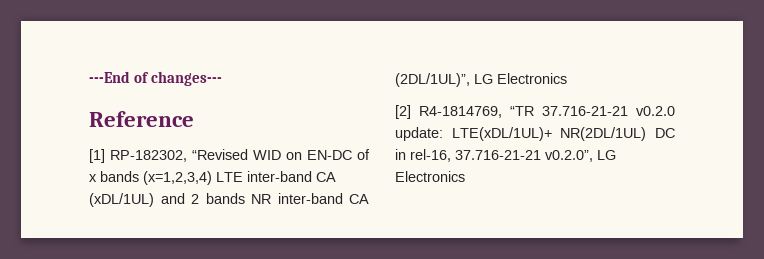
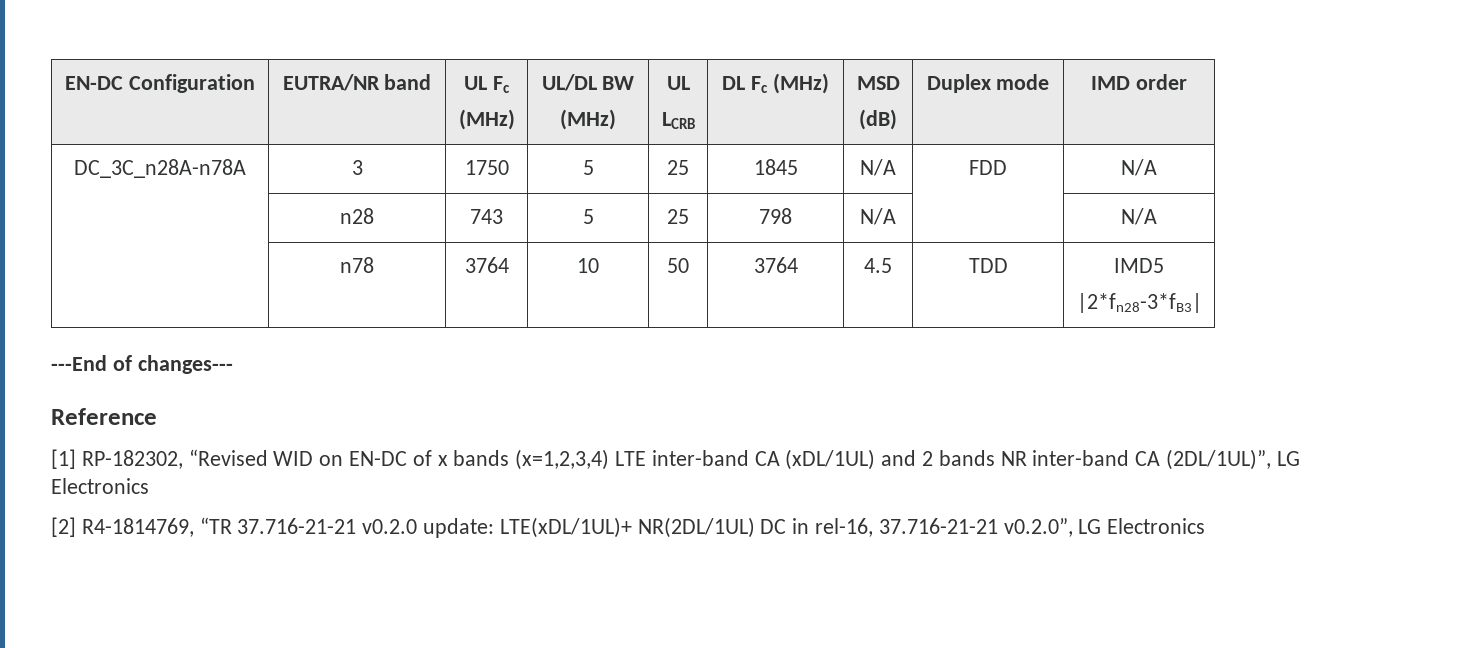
+ EN-DC Configuration | EUTRA/NR band | UL Fc
+ (MHz) | UL/DL BW
+ (MHz) | UL
+ LCRB | DL Fc (MHz) | MSD
+ (dB) | Duplex mode | IMD order
+ DC_3C_n28A-n78A | 3 | 1750 | 5 | 25 | 1845 | N/A | FDD | N/A
+ | n28 | 743 | 5 | 25 | 798 | N/A | | N/A
+ | n78 | 3764 | 10 | 50 | 3764 | 4.5 | TDD | IMD5
+ |2*fn28-3*fB3|

